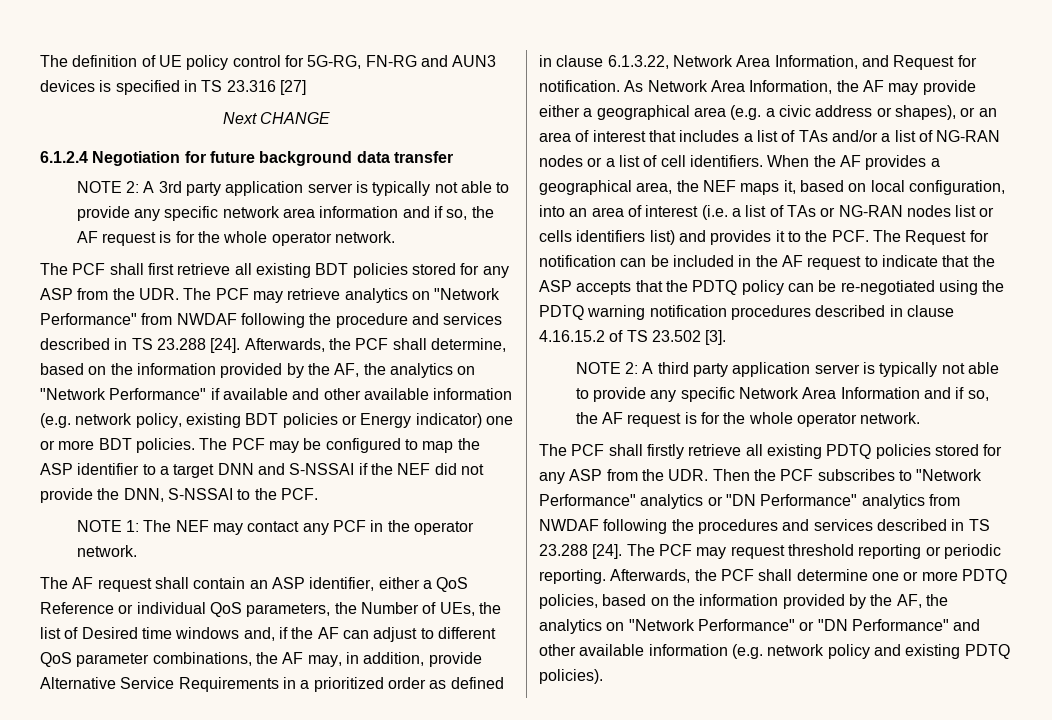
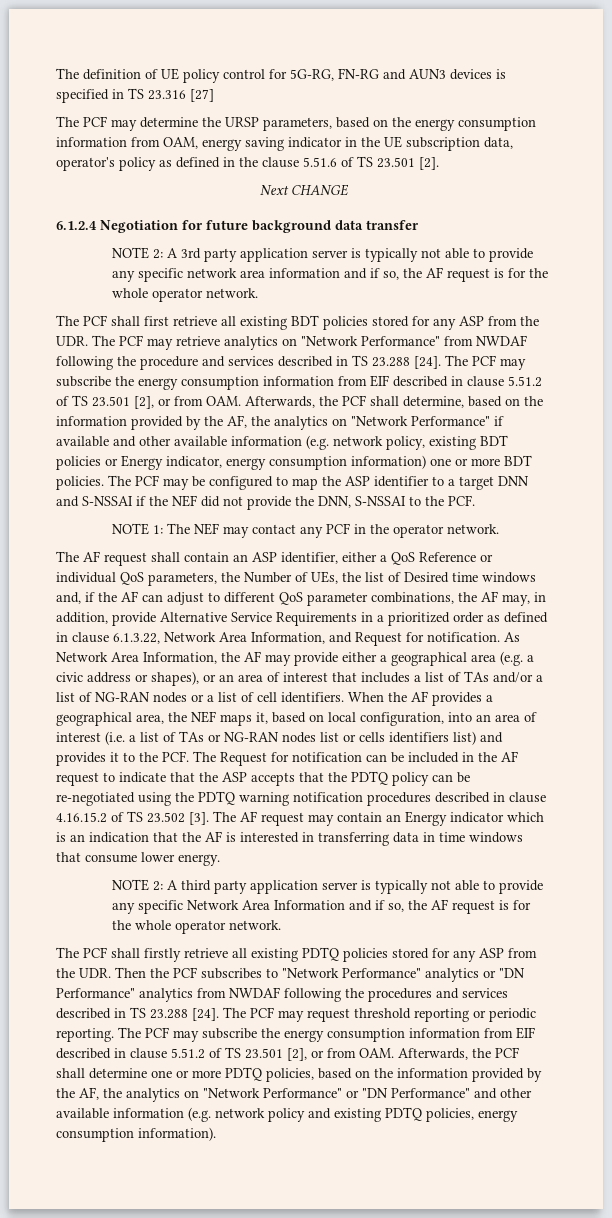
+ The PCF may determine the URSP parameters, based on the energy consumption information from OAM, energy saving indicator in the UE subscription data, operator's policy as defined in the clause 5.51.6 of TS 23.501 [2].
- Afterwards, the PCF shall determine, based on the information provided by the AF, the analytics on "Network Performance" if available and other available information (e.g. network policy, existing BDT policies or Energy indicator) one or more BDT policies.
+ The PCF may subscribe the energy consumption information from EIF described in clause 5.51.2 of TS 23.501 [2], or from OAM. Afterwards, the PCF shall determine, based on the information provided by the AF, the analytics on "Network Performance" if available and other available information (e.g. network policy, existing BDT policies or Energy indicator, energy consumption information) one or more BDT policies.
+ The AF request may contain an Energy indicator which is an indication that the AF is interested in transferring data in time windows that consume lower energy.
- Afterwards, the PCF shall determine one or more PDTQ policies, based on the information provided by the AF, the analytics on "Network Performance" or "DN Performance" and other available information (e.g. network policy and existing PDTQ policies).
+ The PCF may subscribe the energy consumption information from EIF described in clause 5.51.2 of TS 23.501 [2], or from OAM. Afterwards, the PCF shall determine one or more PDTQ policies, based on the information provided by the AF, the analytics on "Network Performance" or "DN Performance" and other available information (e.g. network policy and existing PDTQ policies, energy consumption information).

